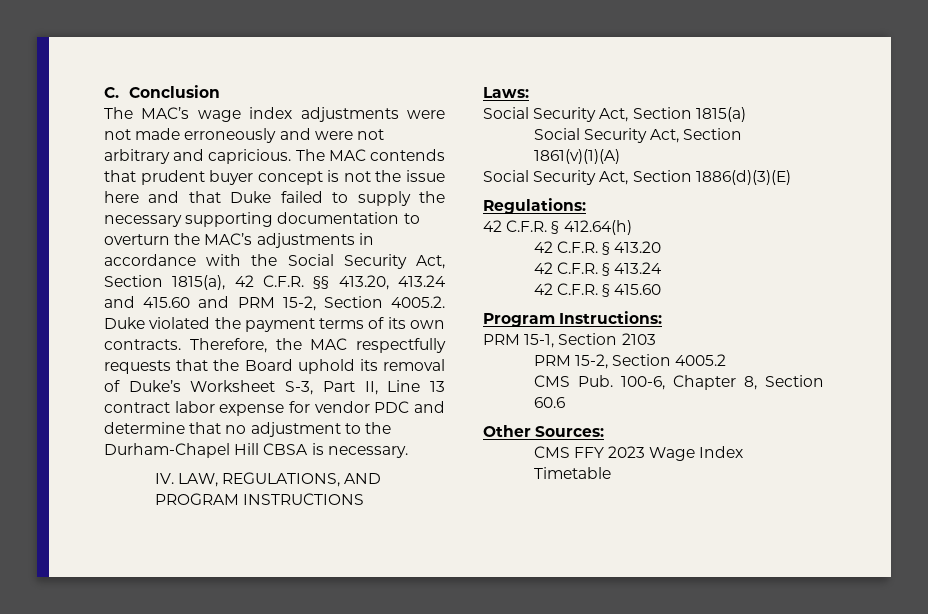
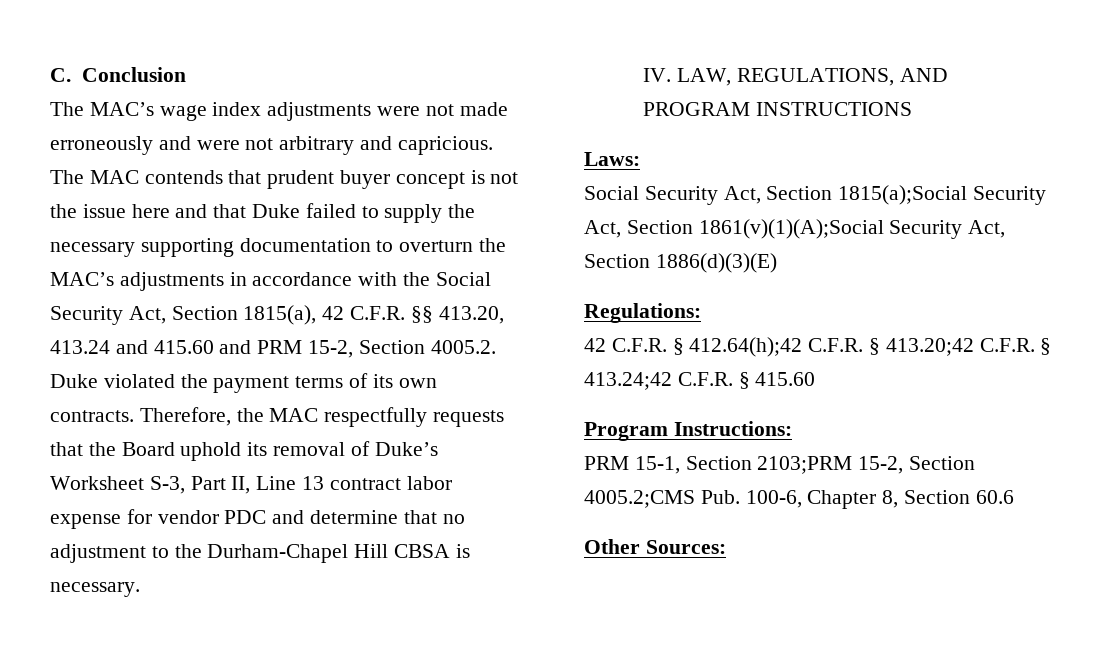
- Social Security Act, Section 1815(a)
- Social Security Act, Section 1861(v)(1)(A)
- Social Security Act, Section 1886(d)(3)(E)
+ Social Security Act, Section 1815(a);Social Security Act, Section 1861(v)(1)(A);Social Security Act, Section 1886(d)(3)(E)
- 42 C.F.R. § 412.64(h)
- 42 C.F.R. § 413.20
- 42 C.F.R. § 413.24
- 42 C.F.R. § 415.60
+ 42 C.F.R. § 412.64(h);42 C.F.R. § 413.20;42 C.F.R. § 413.24;42 C.F.R. § 415.60
- PRM 15-1, Section 2103
- PRM 15-2, Section 4005.2
- CMS Pub. 100-6, Chapter 8, Section 60.6
+ PRM 15-1, Section 2103;PRM 15-2, Section 4005.2;CMS Pub. 100-6, Chapter 8, Section 60.6
- CMS FFY 2023 Wage Index Timetable

